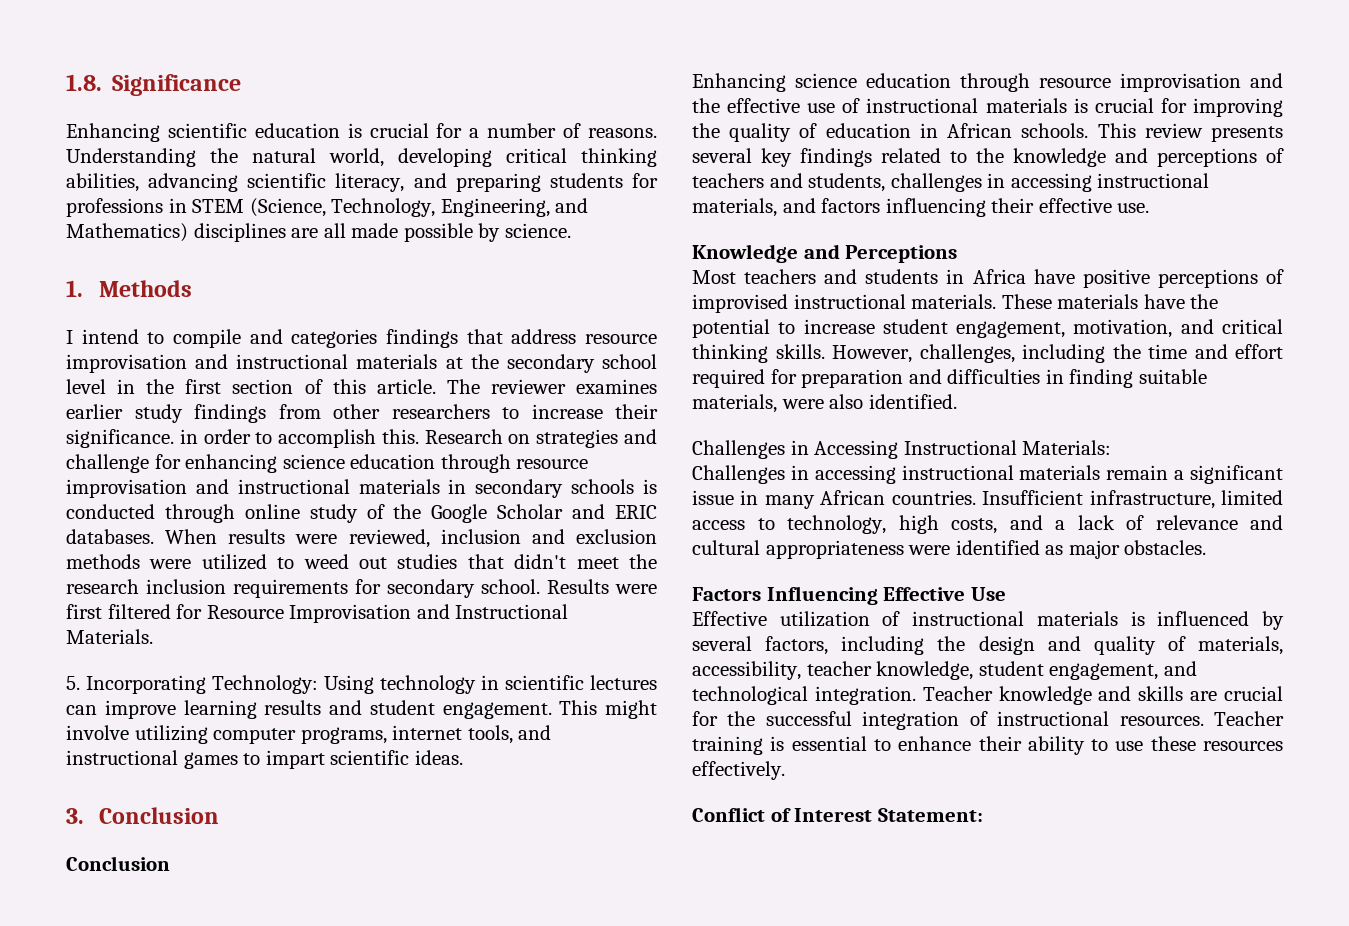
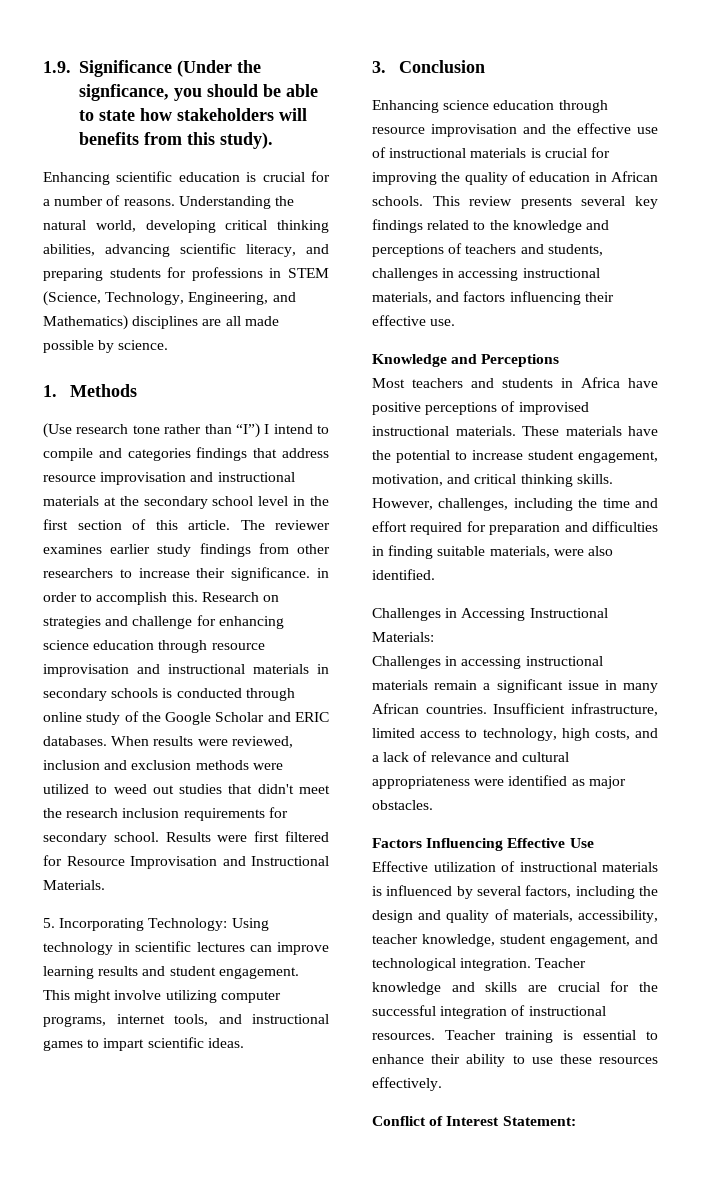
- 1.8. Significance
+ 1.9. Significance (Under the signficance, you should be able to state how stakeholders will benefits from this study).
- I intend to compile and categories findings that address resource improvisation and instructional materials at the secondary school level in the first section of this article.
+ (Use research tone rather than “I”) I intend to compile and categories findings that address resource improvisation and instructional materials at the secondary school level in the first section of this article.
  3. Conclusion
- Conclusion

